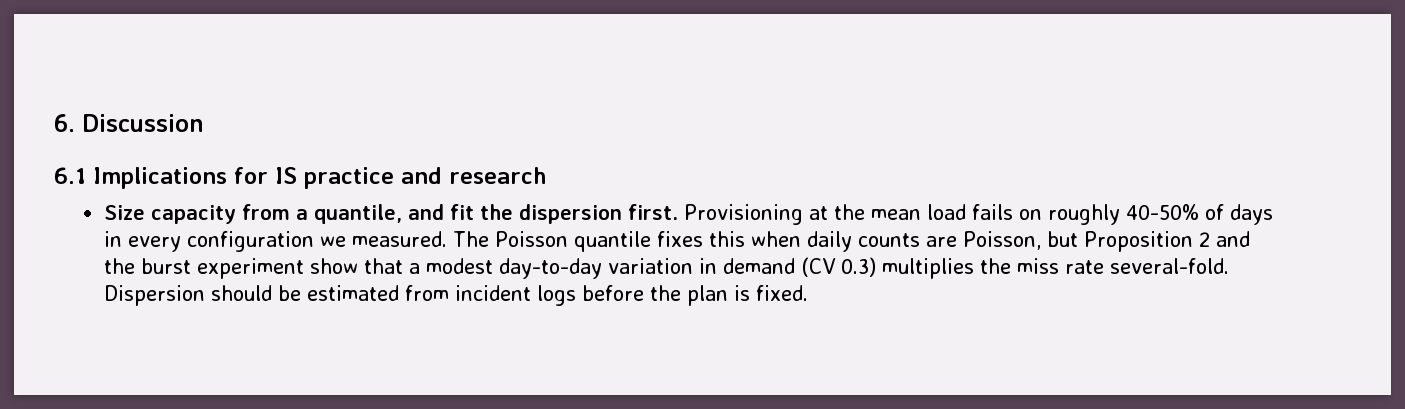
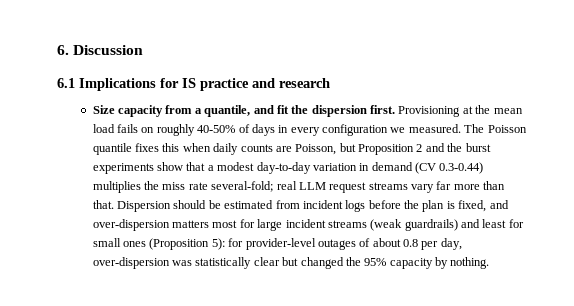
- The Poisson quantile fixes this when daily counts are Poisson, but Proposition 2 and the burst experiment show that a modest day-to-day variation in demand (CV 0.3) multiplies the miss rate several-fold.
+ The Poisson quantile fixes this when daily counts are Poisson, but Proposition 2 and the burst experiments show that a modest day-to-day variation in demand (CV 0.3-0.44) multiplies the miss rate several-fold; real LLM request streams vary far more than that.
- Dispersion should be estimated from incident logs before the plan is fixed.
+ Dispersion should be estimated from incident logs before the plan is fixed, and over-dispersion matters most for large incident streams (weak guardrails) and least for small ones (Proposition 5): for provider-level outages of about 0.8 per day, over-dispersion was statistically clear but changed the 95% capacity by nothing.

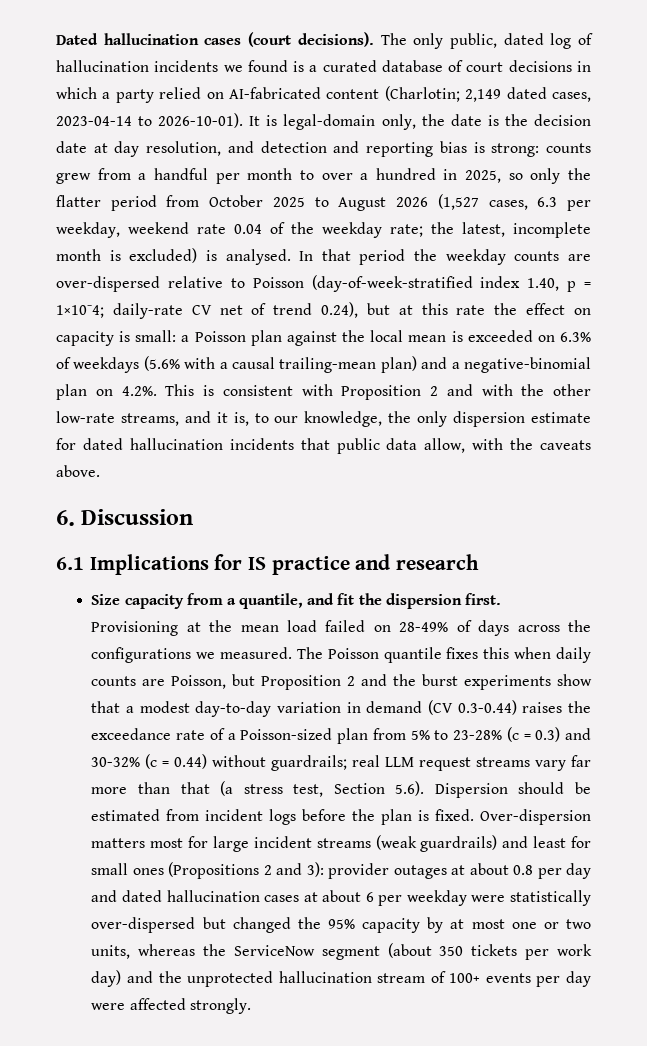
+ Dated hallucination cases (court decisions). The only public, dated log of hallucination incidents we found is a curated database of court decisions in which a party relied on AI-fabricated content (Charlotin; 2,149 dated cases, 2023-04-14 to 2026-10-01). It is legal-domain only, the date is the decision date at day resolution, and detection and reporting bias is strong: counts grew from a handful per month to over a hundred in 2025, so only the flatter period from October 2025 to August 2026 (1,527 cases, 6.3 per weekday, weekend rate 0.04 of the weekday rate; the latest, incomplete month is excluded) is analysed. In that period the weekday counts are over-dispersed relative to Poisson (day-of-week-stratified index 1.40, p = 1×10⁻4; daily-rate CV net of trend 0.24), but at this rate the effect on capacity is small: a Poisson plan against the local mean is exceeded on 6.3% of weekdays (5.6% with a causal trailing-mean plan) and a negative-binomial plan on 4.2%. This is consistent with Proposition 2 and with the other low-rate streams, and it is, to our knowledge, the only dispersion estimate for dated hallucination incidents that public data allow, with the caveats above.
- Provisioning at the mean load fails on roughly 40-50% of days in every configuration we measured.
+ Provisioning at the mean load failed on 28-49% of days across the configurations we measured.
- The Poisson quantile fixes this when daily counts are Poisson, but Proposition 2 and the burst experiments show that a modest day-to-day variation in demand (CV 0.3-0.44) multiplies the miss rate several-fold;
+ The Poisson quantile fixes this when daily counts are Poisson, but Proposition 2 and the burst experiments show that a modest day-to-day variation in demand (CV 0.3-0.44) raises the exceedance rate of a Poisson-sized plan from 5% to 23-28% (c = 0.3) and 30-32% (c = 0.44) without guardrails;
- real LLM request streams vary far more than that. Dispersion should be estimated from incident logs before the plan is fixed, and over-dispersion matters most for large incident streams (weak guardrails) and least for small ones (Proposition 5): for provider-level outages of about 0.8 per day, over-dispersion was statistically clear but changed the 95% capacity by nothing.
+ real LLM request streams vary far more than that (a stress test, Section 5.6). Dispersion should be estimated from incident logs before the plan is fixed. Over-dispersion matters most for large incident streams (weak guardrails) and least for small ones (Propositions 2 and 3): provider outages at about 0.8 per day and dated hallucination cases at about 6 per weekday were statistically over-dispersed but changed the 95% capacity by at most one or two units, whereas the ServiceNow segment (about 350 tickets per work day) and the unprotected hallucination stream of 100+ events per day were affected strongly.

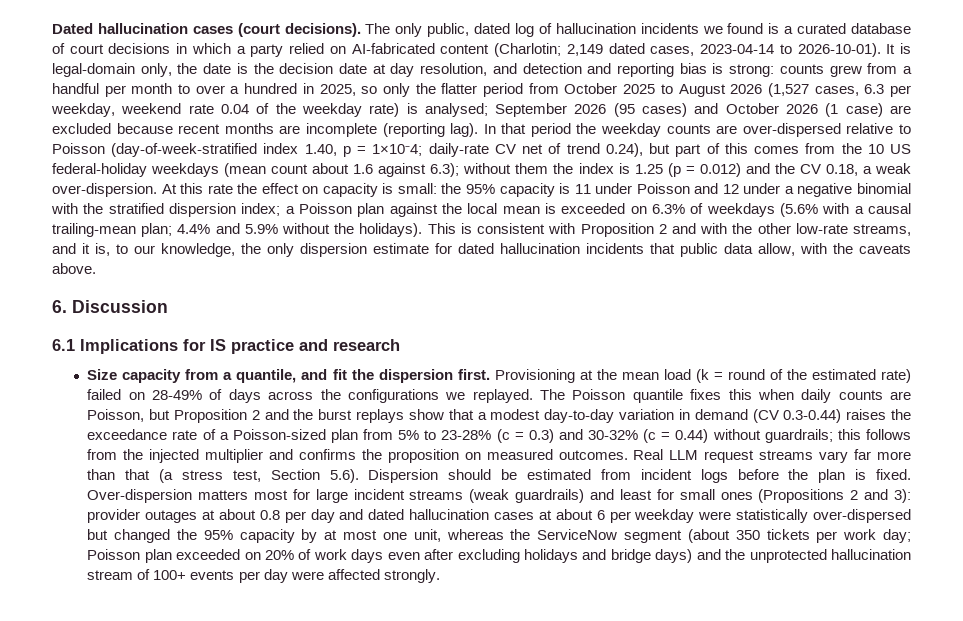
- It is legal-domain only, the date is the decision date at day resolution, and detection and reporting bias is strong: counts grew from a handful per month to over a hundred in 2025, so only the flatter period from October 2025 to August 2026 (1,527 cases, 6.3 per weekday, weekend rate 0.04 of the weekday rate; the latest, incomplete month is excluded) is analysed.
+ It is legal-domain only, the date is the decision date at day resolution, and detection and reporting bias is strong: counts grew from a handful per month to over a hundred in 2025, so only the flatter period from October 2025 to August 2026 (1,527 cases, 6.3 per weekday, weekend rate 0.04 of the weekday rate) is analysed; September 2026 (95 cases) and October 2026 (1 case) are excluded because recent months are incomplete (reporting lag).
- daily-rate CV net of trend 0.24), but at this rate the effect on capacity is small:
+ daily-rate CV net of trend 0.24), but part of this comes from the 10 US federal-holiday weekdays (mean count about 1.6 against 6.3); without them the index is 1.25 (p = 0.012) and the CV 0.18, a weak over-dispersion. At this rate the effect on capacity is small:
+ the 95% capacity is 11 under Poisson and 12 under a negative binomial with the stratified dispersion index;
- a Poisson plan against the local mean is exceeded on 6.3% of weekdays (5.6% with a causal trailing-mean plan) and a negative-binomial plan on 4.2%. This is consistent with Proposition 2 and with the other low-rate streams, and it is, to our knowledge, the only dispersion estimate for dated hallucination incidents that public data allow, with the caveats above.
+ a Poisson plan against the local mean is exceeded on 6.3% of weekdays (5.6% with a causal trailing-mean plan; 4.4% and 5.9% without the holidays). This is consistent with Proposition 2 and with the other low-rate streams, and it is, to our knowledge, the only dispersion estimate for dated hallucination incidents that public data allow, with the caveats above.
- Provisioning at the mean load failed on 28-49% of days across the configurations we measured.
+ Provisioning at the mean load (k = round of the estimated rate) failed on 28-49% of days across the configurations we replayed.
- The Poisson quantile fixes this when daily counts are Poisson, but Proposition 2 and the burst experiments show that a modest day-to-day variation in demand (CV 0.3-0.44) raises the exceedance rate of a Poisson-sized plan from 5% to 23-28% (c = 0.3) and 30-32% (c = 0.44) without guardrails;
+ The Poisson quantile fixes this when daily counts are Poisson, but Proposition 2 and the burst replays show that a modest day-to-day variation in demand (CV 0.3-0.44) raises the exceedance rate of a Poisson-sized plan from 5% to 23-28% (c = 0.3) and 30-32% (c = 0.44) without guardrails;
- real LLM request streams vary far more than that (a stress test, Section 5.6). Dispersion should be estimated from incident logs before the plan is fixed.
+ this follows from the injected multiplier and confirms the proposition on measured outcomes. Real LLM request streams vary far more than that (a stress test, Section 5.6). Dispersion should be estimated from incident logs before the plan is fixed.
- provider outages at about 0.8 per day and dated hallucination cases at about 6 per weekday were statistically over-dispersed but changed the 95% capacity by at most one or two units, whereas the ServiceNow segment (about 350 tickets per work day) and the unprotected hallucination stream of 100+ events per day were affected strongly.
+ provider outages at about 0.8 per day and dated hallucination cases at about 6 per weekday were statistically over-dispersed but changed the 95% capacity by at most one unit, whereas the ServiceNow segment (about 350 tickets per work day; Poisson plan exceeded on 20% of work days even after excluding holidays and bridge days) and the unprotected hallucination stream of 100+ events per day were affected strongly.

